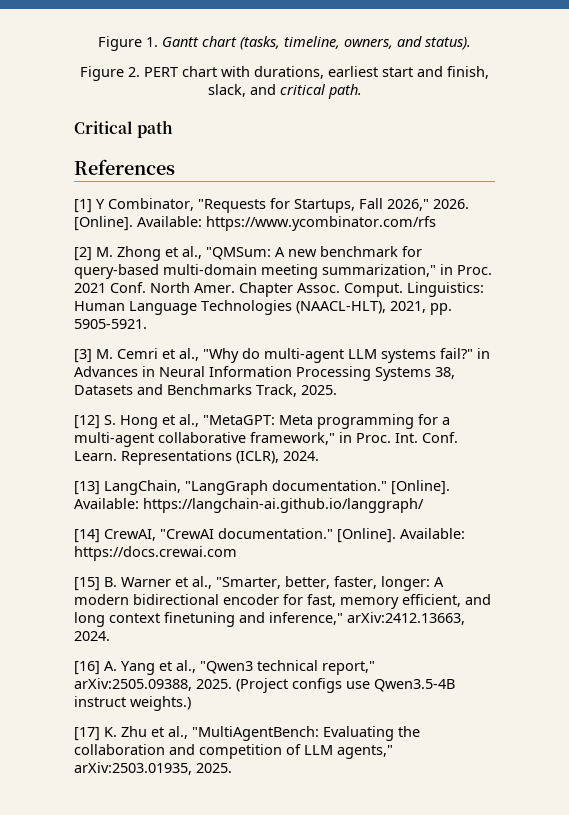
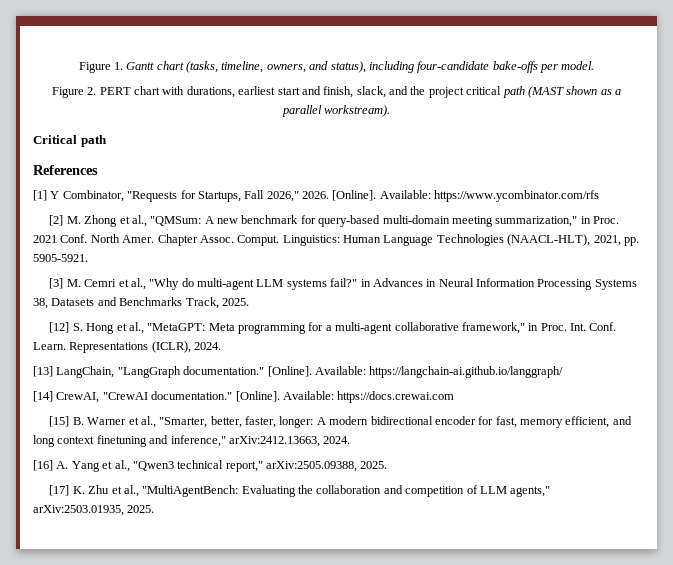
- Figure 1. Gantt chart (tasks, timeline, owners, and status).
+ Figure 1. Gantt chart (tasks, timeline, owners, and status), including four-candidate bake-offs per model.
- Figure 2. PERT chart with durations, earliest start and finish, slack, and critical path.
+ Figure 2. PERT chart with durations, earliest start and finish, slack, and the project critical path (MAST shown as a parallel workstream).
- (Project configs use Qwen3.5-4B instruct weights.)

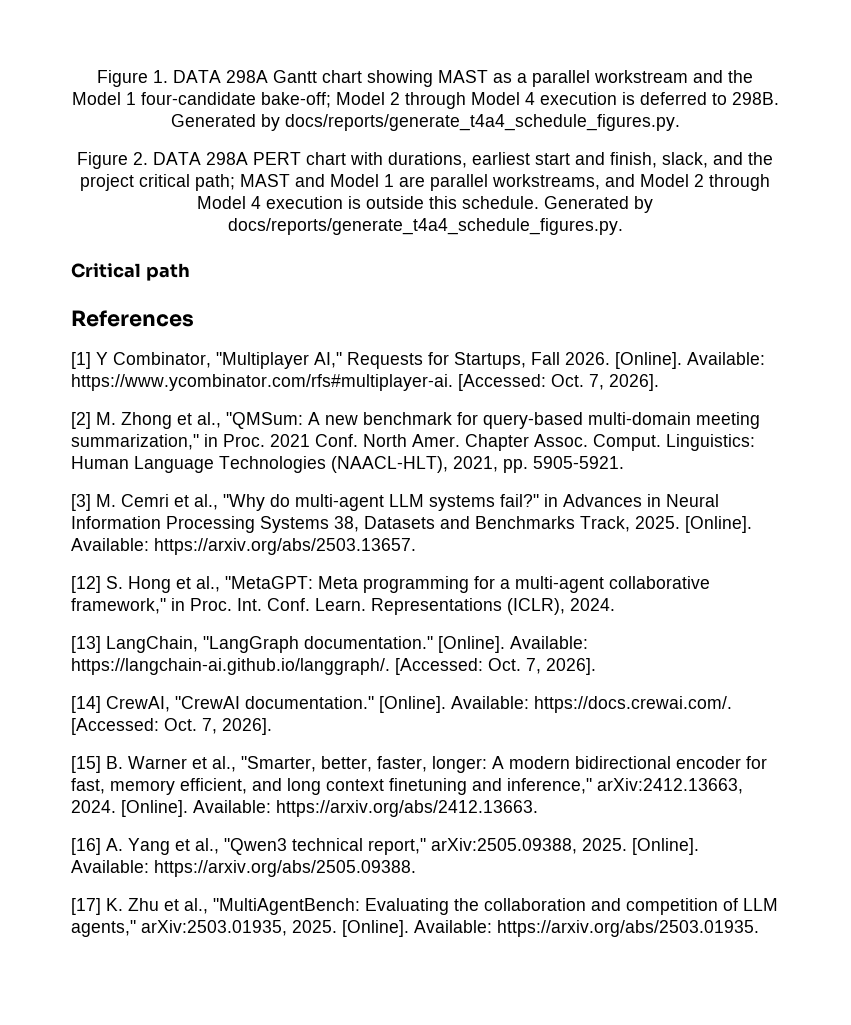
- Figure 1. Gantt chart (tasks, timeline, owners, and status), including four-candidate bake-offs per model.
+ Figure 1. DATA 298A Gantt chart showing MAST as a parallel workstream and the Model 1 four-candidate bake-off; Model 2 through Model 4 execution is deferred to 298B. Generated by docs/reports/generate_t4a4_schedule_figures.py.
- Figure 2. PERT chart with durations, earliest start and finish, slack, and the project critical path (MAST shown as a parallel workstream).
+ Figure 2. DATA 298A PERT chart with durations, earliest start and finish, slack, and the project critical path; MAST and Model 1 are parallel workstreams, and Model 2 through Model 4 execution is outside this schedule. Generated by docs/reports/generate_t4a4_schedule_figures.py.
- [1] Y Combinator, "Requests for Startups, Fall 2026," 2026.
+ [1] Y Combinator, "Multiplayer AI," Requests for Startups, Fall 2026.
- Available: https://www.ycombinator.com/rfs
+ Available: https://www.ycombinator.com/rfs#multiplayer-ai. [Accessed: Oct. 7, 2026].
+ [Online]. Available: https://arxiv.org/abs/2503.13657.
- Available: https://langchain-ai.github.io/langgraph/
+ Available: https://langchain-ai.github.io/langgraph/. [Accessed: Oct. 7, 2026].
- Available: https://docs.crewai.com
+ Available: https://docs.crewai.com/. [Accessed: Oct. 7, 2026].
+ [Online]. Available: https://arxiv.org/abs/2412.13663.
+ [Online]. Available: https://arxiv.org/abs/2505.09388.
+ [Online]. Available: https://arxiv.org/abs/2503.01935.

